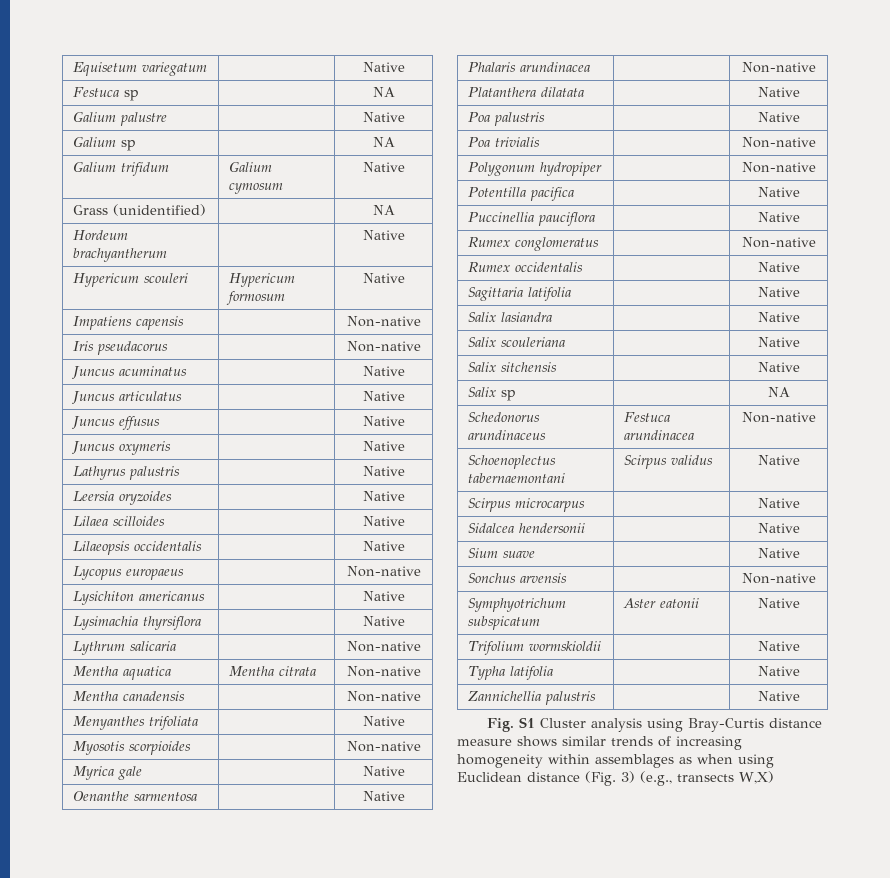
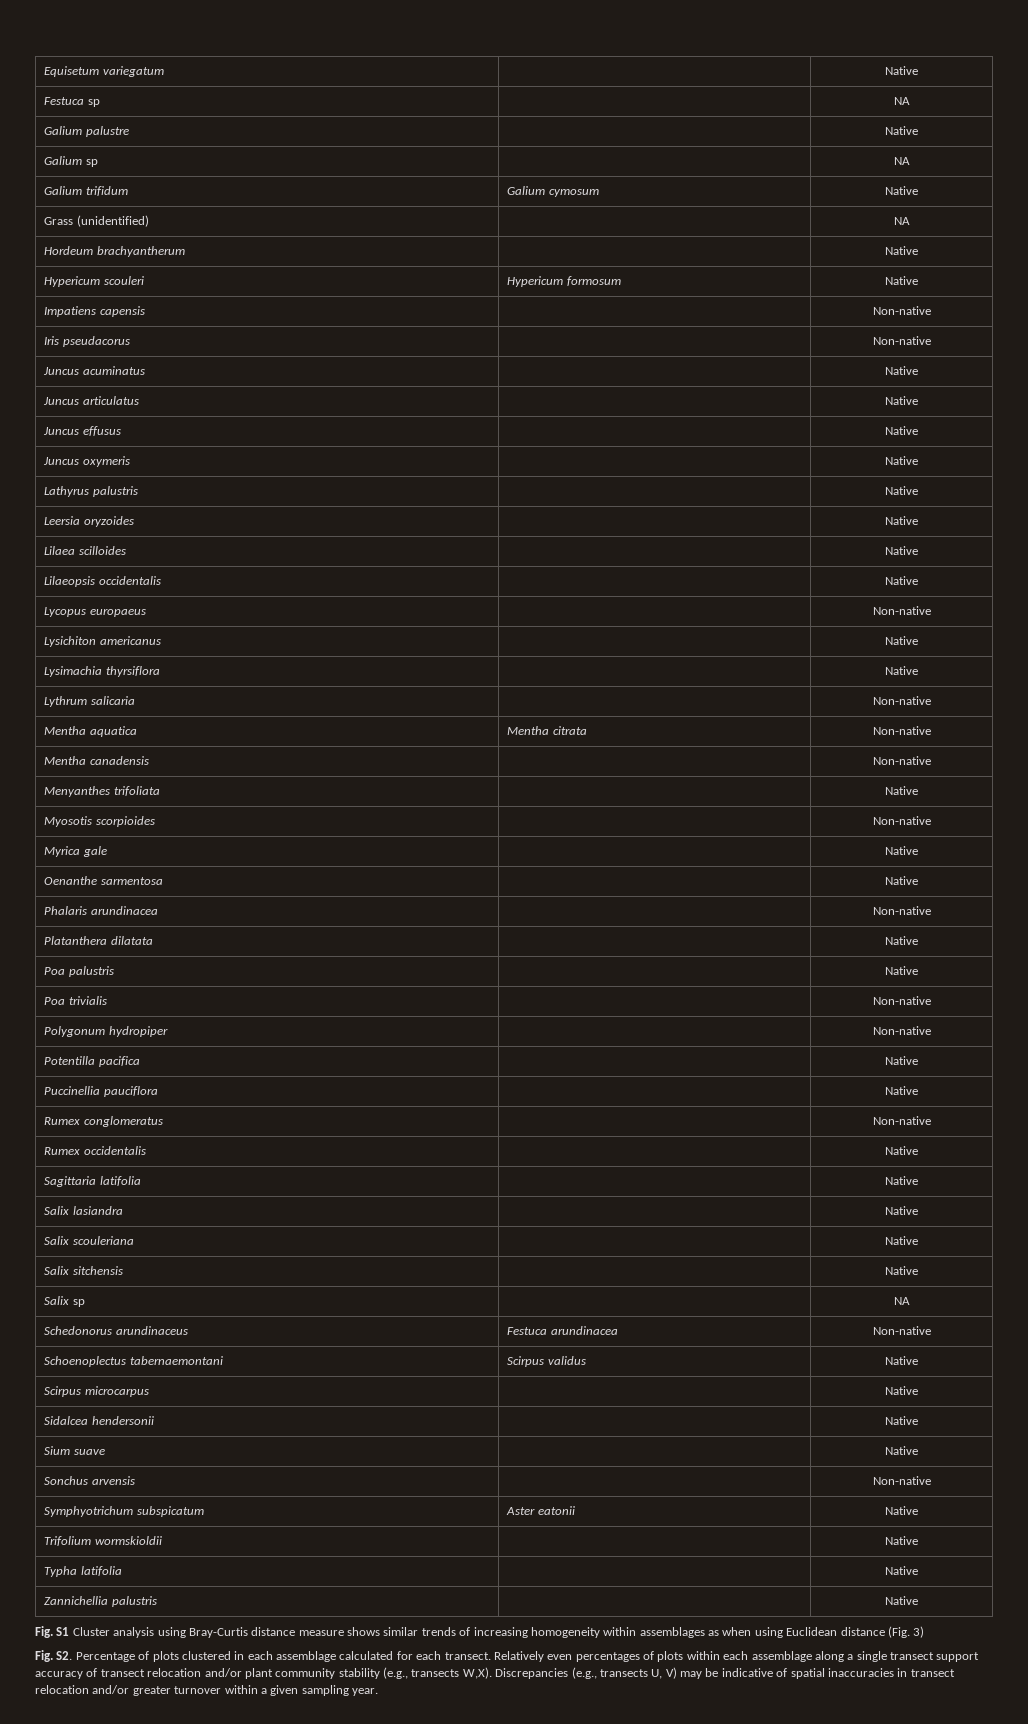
- Fig. S1 Cluster analysis using Bray-Curtis distance measure shows similar trends of increasing homogeneity within assemblages as when using Euclidean distance (Fig. 3) (e.g., transects W,X)
+ Fig. S1 Cluster analysis using Bray-Curtis distance measure shows similar trends of increasing homogeneity within assemblages as when using Euclidean distance (Fig. 3)
+ Fig. S2. Percentage of plots clustered in each assemblage calculated for each transect. Relatively even percentages of plots within each assemblage along a single transect support accuracy of transect relocation and/or plant community stability (e.g., transects W,X). Discrepancies (e.g., transects U, V) may be indicative of spatial inaccuracies in transect relocation and/or greater turnover within a given sampling year.

